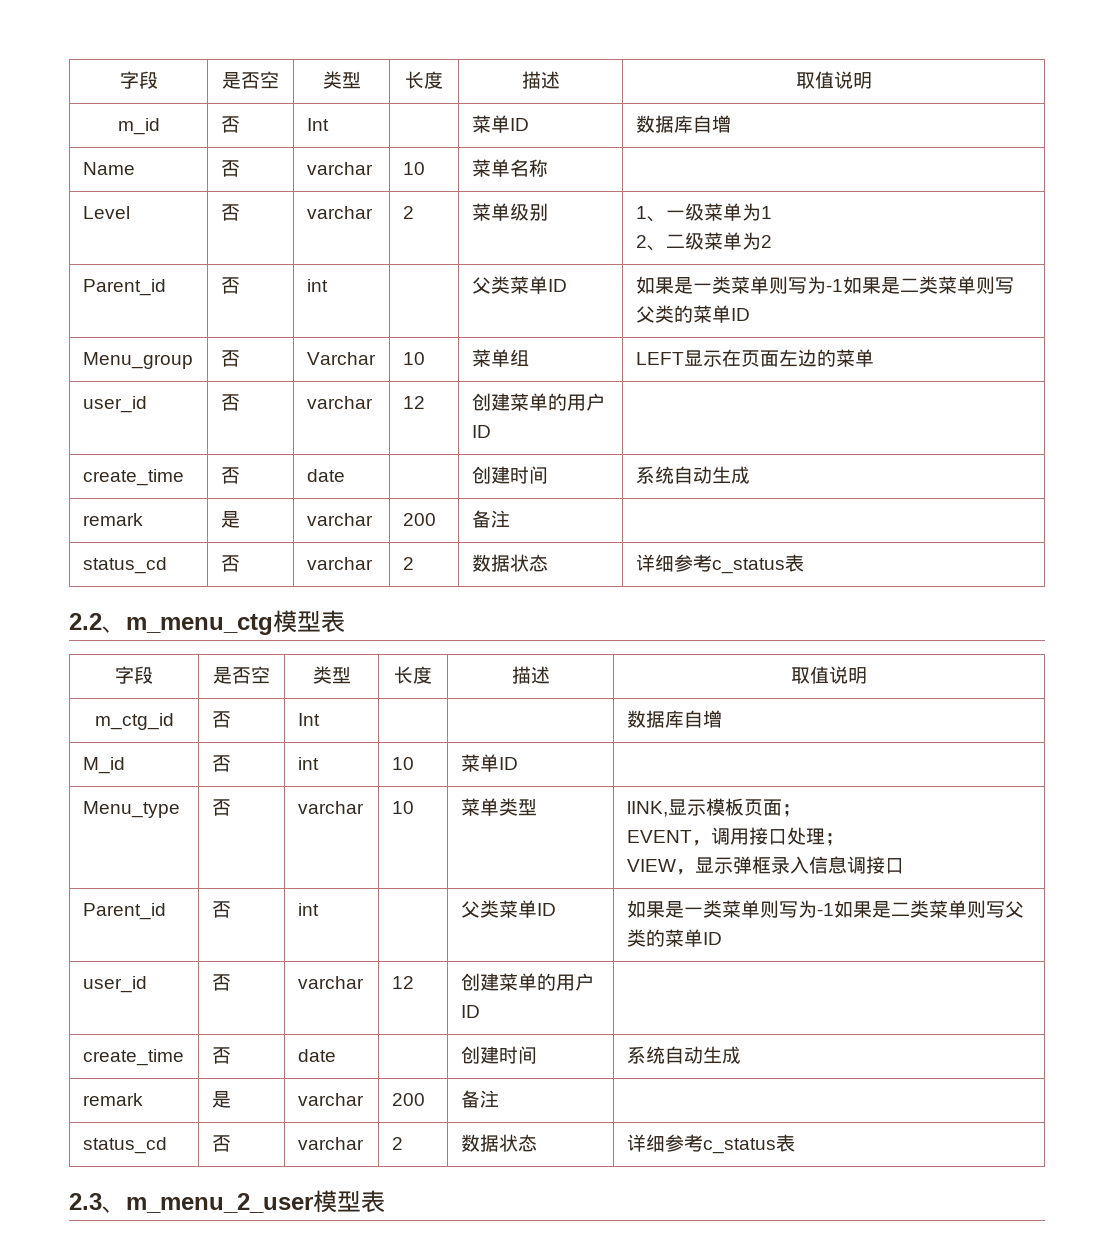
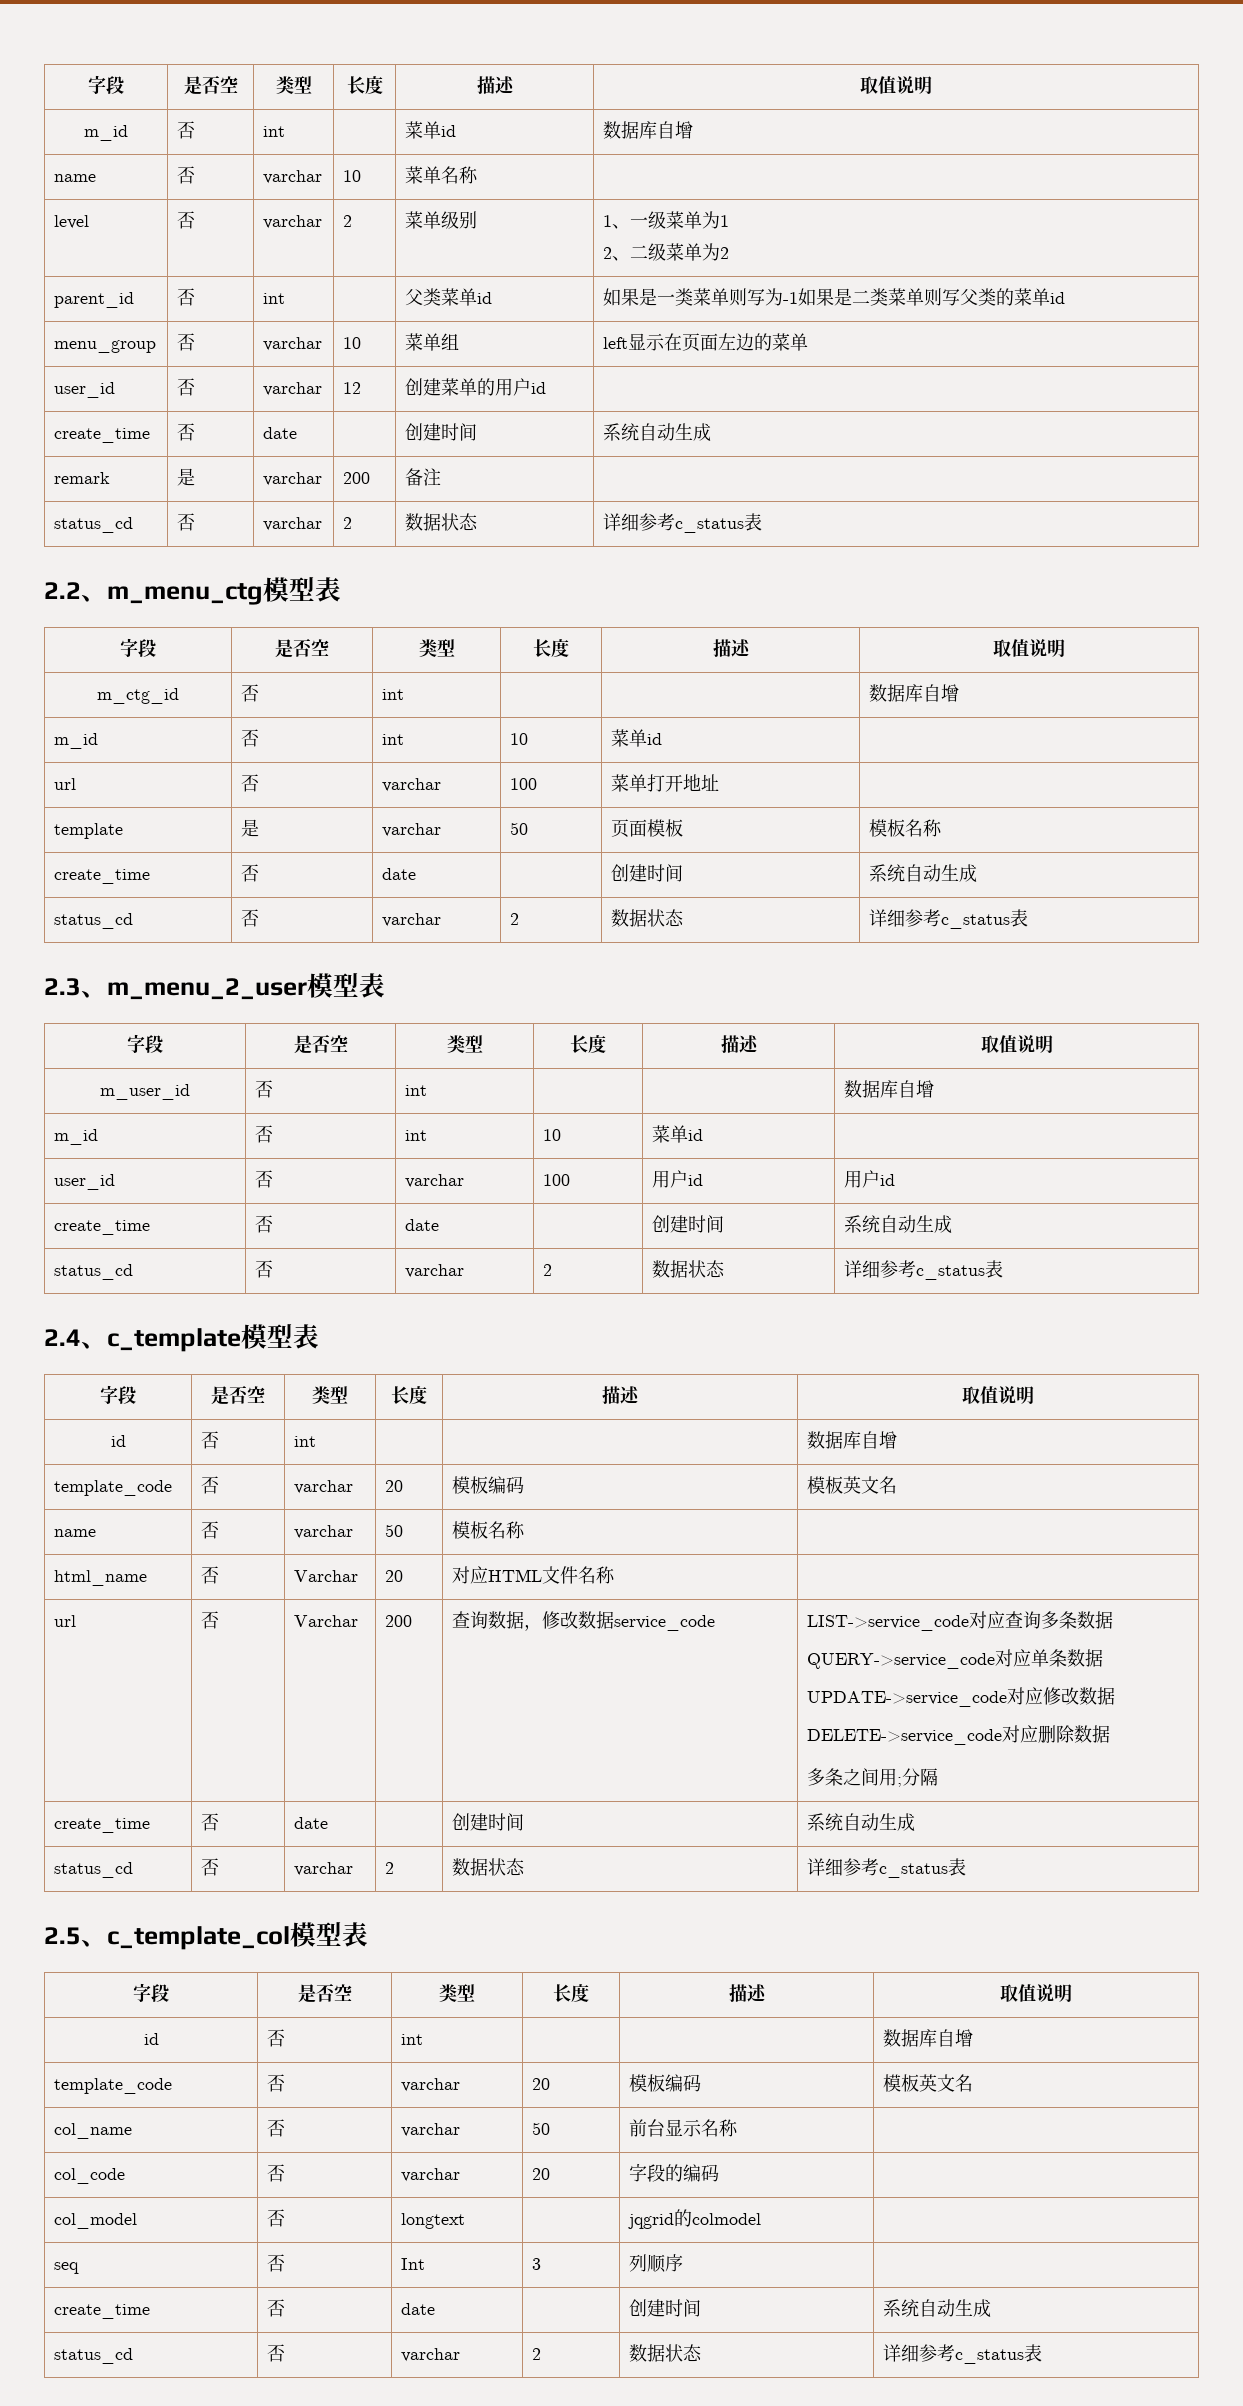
- m_id | 否 | Int | | 菜单ID | 数据库自增
- Name | 否 | varchar | 10 | 菜单名称 |
+ m_id | 否 | int | | 菜单id | 数据库自增
+ name | 否 | varchar | 10 | 菜单名称 |
- Level | 否 | varchar | 2 | 菜单级别 | 1、一级菜单为1
+ level | 否 | varchar | 2 | 菜单级别 | 1、一级菜单为1
  2、二级菜单为2
- Parent_id | 否 | int | | 父类菜单ID | 如果是一类菜单则写为-1如果是二类菜单则写父类的菜单ID
- Menu_group | 否 | Varchar | 10 | 菜单组 | LEFT显示在页面左边的菜单
- user_id | 否 | varchar | 12 | 创建菜单的用户ID |
+ parent_id | 否 | int | | 父类菜单id | 如果是一类菜单则写为-1如果是二类菜单则写父类的菜单id
+ menu_group | 否 | varchar | 10 | 菜单组 | left显示在页面左边的菜单
+ user_id | 否 | varchar | 12 | 创建菜单的用户id |
- m_ctg_id | 否 | Int | | | 数据库自增
- M_id | 否 | int | 10 | 菜单ID |
- Menu_type | 否 | varchar | 10 | 菜单类型 | lINK,显示模板页面；
- EVENT，调用接口处理；
- VIEW，显示弹框录入信息调接口
- Parent_id | 否 | int | | 父类菜单ID | 如果是一类菜单则写为-1如果是二类菜单则写父类的菜单ID
- user_id | 否 | varchar | 12 | 创建菜单的用户ID |
+ m_ctg_id | 否 | int | | | 数据库自增
+ m_id | 否 | int | 10 | 菜单id |
+ url | 否 | varchar | 100 | 菜单打开地址 |
+ template | 是 | varchar | 50 | 页面模板 | 模板名称
  create_time | 否 | date | | 创建时间 | 系统自动生成
- remark | 是 | varchar | 200 | 备注 |
  2.3、m_menu_2_user模型表
+ 字段 | 是否空 | 类型 | 长度 | 描述 | 取值说明
+ m_user_id | 否 | int | | | 数据库自增
+ m_id | 否 | int | 10 | 菜单id |
+ user_id | 否 | varchar | 100 | 用户id | 用户id
+ create_time | 否 | date | | 创建时间 | 系统自动生成
+ status_cd | 否 | varchar | 2 | 数据状态 | 详细参考c_status表
+ 2.4、c_template模型表
+ 字段 | 是否空 | 类型 | 长度 | 描述 | 取值说明
+ id | 否 | int | | | 数据库自增
+ template_code | 否 | varchar | 20 | 模板编码 | 模板英文名
+ name | 否 | varchar | 50 | 模板名称 |
+ html_name | 否 | Varchar | 20 | 对应HTML文件名称 |
+ url | 否 | Varchar | 200 | 查询数据，修改数据service_code | LIST->service_code对应查询多条数据
+ QUERY->service_code对应单条数据
+ UPDATE->service_code对应修改数据
+ DELETE->service_code对应删除数据
+ 多条之间用;分隔
+ create_time | 否 | date | | 创建时间 | 系统自动生成
+ status_cd | 否 | varchar | 2 | 数据状态 | 详细参考c_status表
+ 2.5、c_template_col模型表
+ 字段 | 是否空 | 类型 | 长度 | 描述 | 取值说明
+ id | 否 | int | | | 数据库自增
+ template_code | 否 | varchar | 20 | 模板编码 | 模板英文名
+ col_name | 否 | varchar | 50 | 前台显示名称 |
+ col_code | 否 | varchar | 20 | 字段的编码 |
+ col_model | 否 | longtext | | jqgrid的colmodel |
+ seq | 否 | Int | 3 | 列顺序 |
+ create_time | 否 | date | | 创建时间 | 系统自动生成
+ status_cd | 否 | varchar | 2 | 数据状态 | 详细参考c_status表

